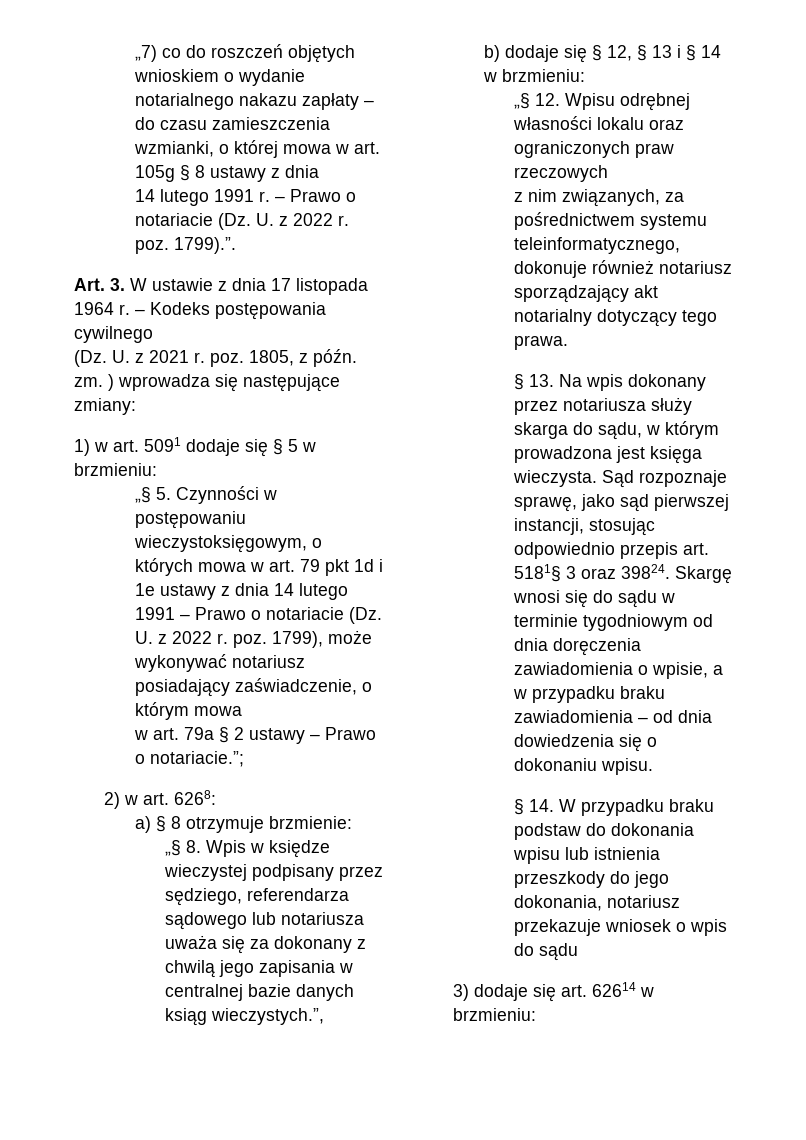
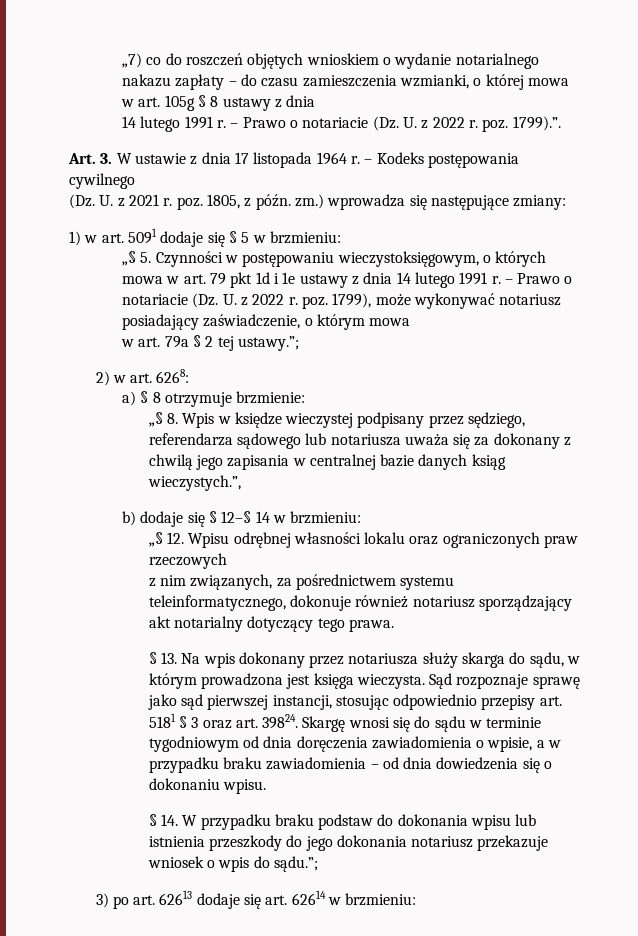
- (Dz. U. z 2021 r. poz. 1805, z późn. zm. ) wprowadza się następujące zmiany:
+ (Dz. U. z 2021 r. poz. 1805, z późn. zm.) wprowadza się następujące zmiany:
- „§ 5. Czynności w postępowaniu wieczystoksięgowym, o których mowa w art. 79 pkt 1d i 1e ustawy z dnia 14 lutego 1991 – Prawo o notariacie (Dz. U. z 2022 r. poz. 1799), może wykonywać notariusz posiadający zaświadczenie, o którym mowa
+ „§ 5. Czynności w postępowaniu wieczystoksięgowym, o których mowa w art. 79 pkt 1d i 1e ustawy z dnia 14 lutego 1991 r. – Prawo o notariacie (Dz. U. z 2022 r. poz. 1799), może wykonywać notariusz posiadający zaświadczenie, o którym mowa
- w art. 79a § 2 ustawy – Prawo o notariacie.”;
+ w art. 79a § 2 tej ustawy.”;
- b) dodaje się § 12, § 13 i § 14 w brzmieniu:
+ b) dodaje się § 12–§ 14 w brzmieniu:
- Sąd rozpoznaje sprawę, jako sąd pierwszej instancji, stosując odpowiednio przepis art. 5181§ 3 oraz 39824.
+ Sąd rozpoznaje sprawę jako sąd pierwszej instancji, stosując odpowiednio przepisy art. 5181 § 3 oraz art. 39824.
- § 14. W przypadku braku podstaw do dokonania wpisu lub istnienia przeszkody do jego dokonania, notariusz przekazuje wniosek o wpis do sądu
+ § 14. W przypadku braku podstaw do dokonania wpisu lub istnienia przeszkody do jego dokonania notariusz przekazuje wniosek o wpis do sądu.”;
- 3) dodaje się art. 62614 w brzmieniu:
+ 3) po art. 62613 dodaje się art. 62614 w brzmieniu:

